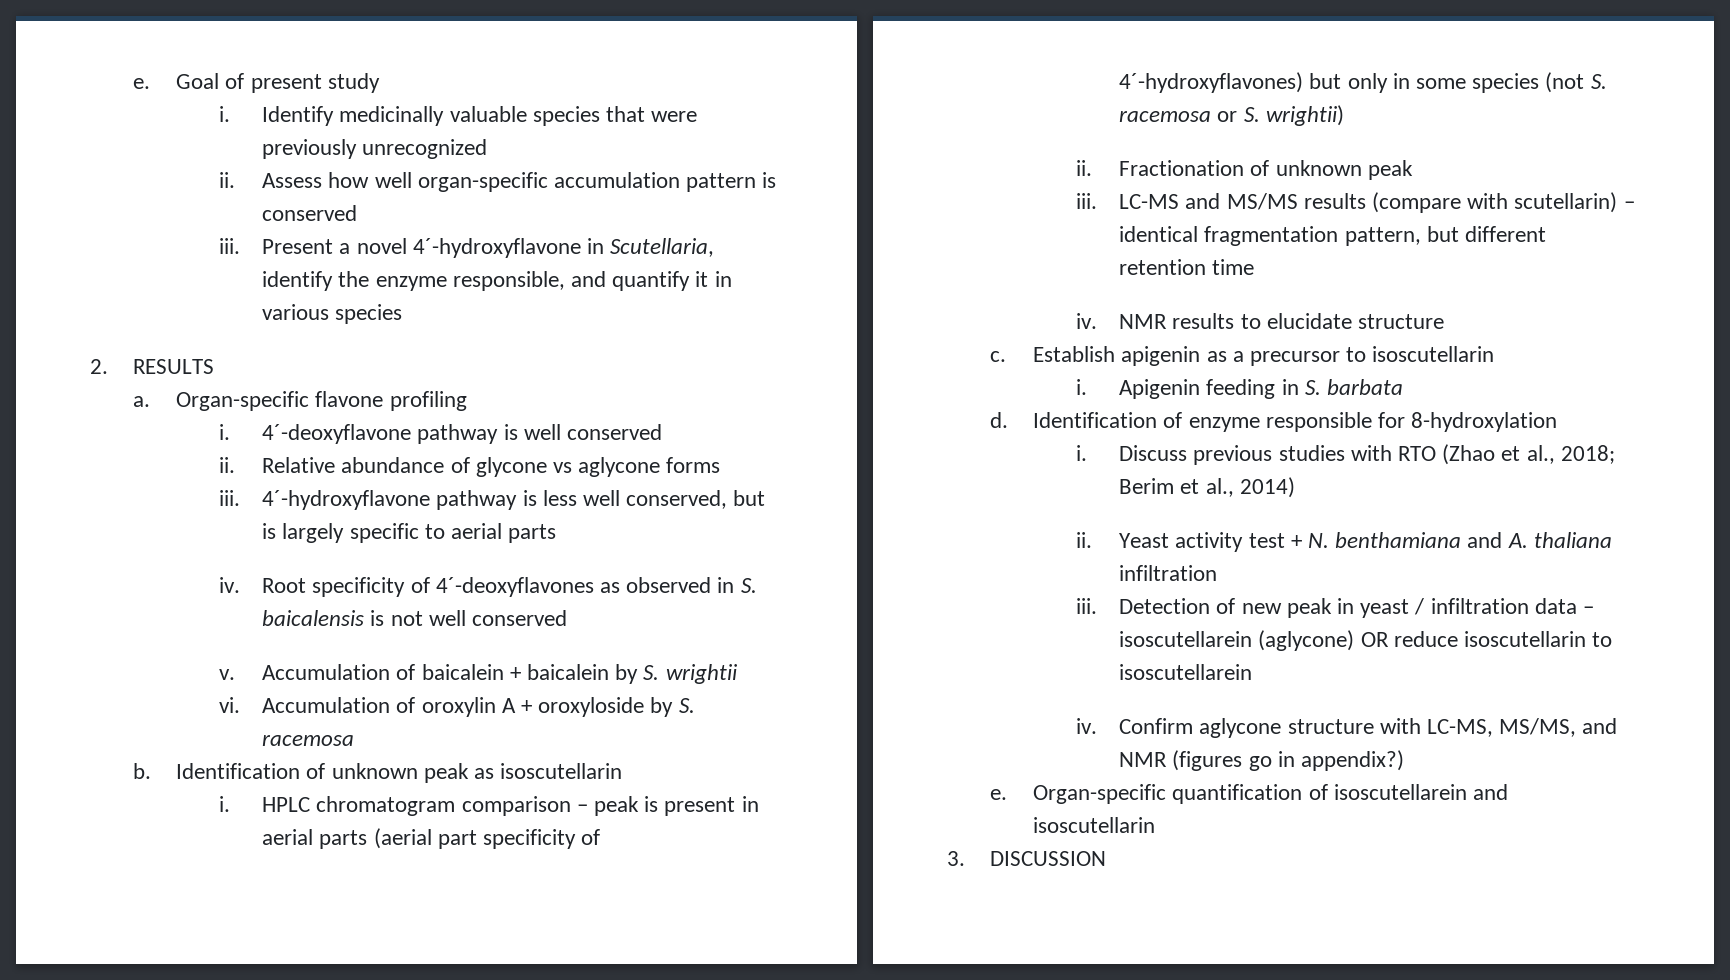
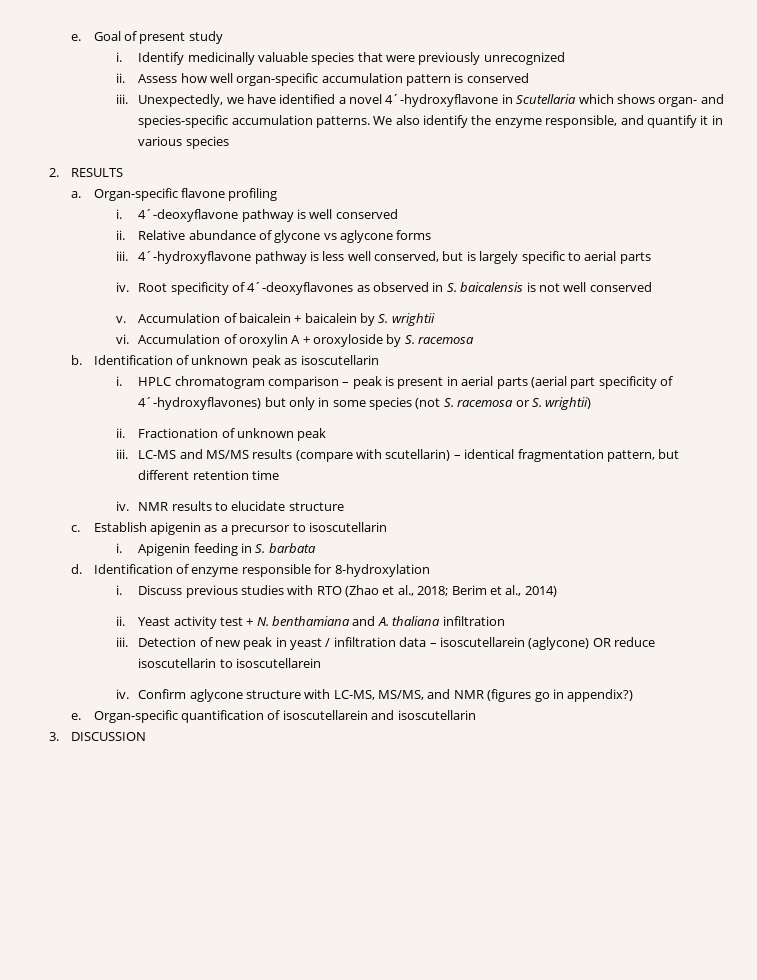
- Present a novel 4´-hydroxyflavone in Scutellaria, identify the enzyme responsible, and quantify it in various species
+ Unexpectedly, we have identified a novel 4´-hydroxyflavone in Scutellaria which shows organ- and species-specific accumulation patterns. We also identify the enzyme responsible, and quantify it in various species

